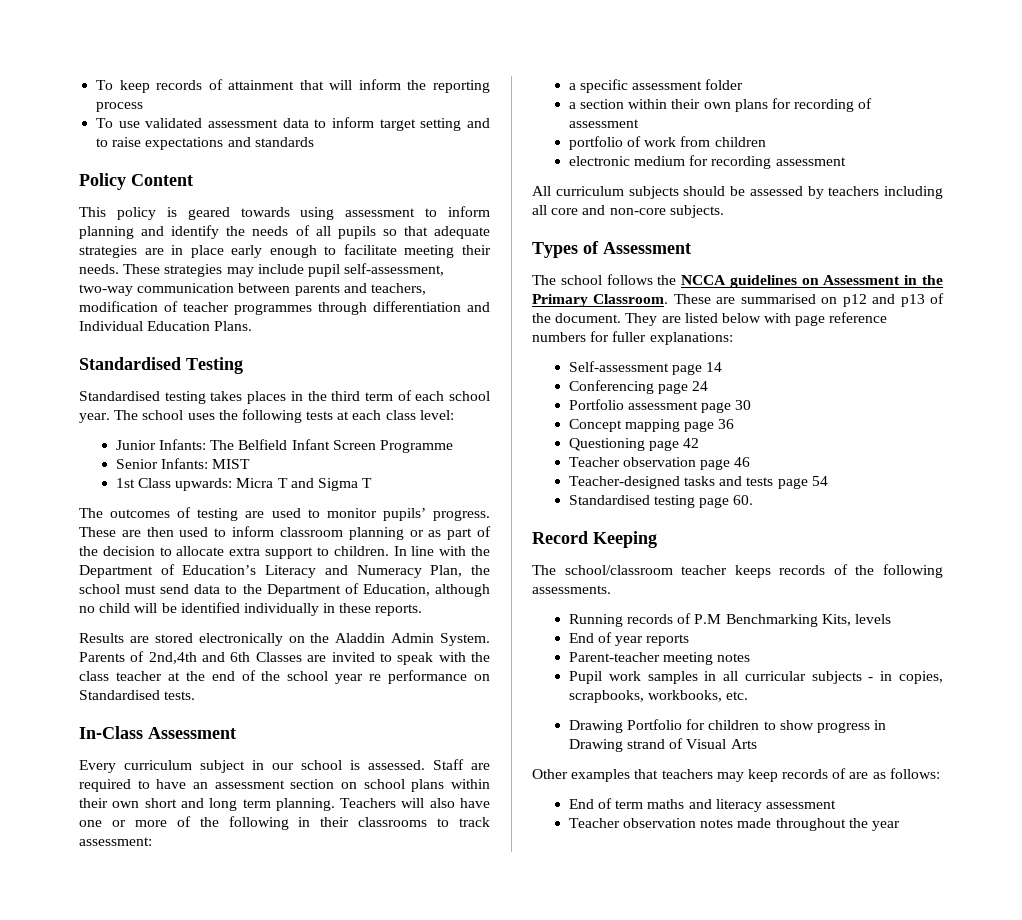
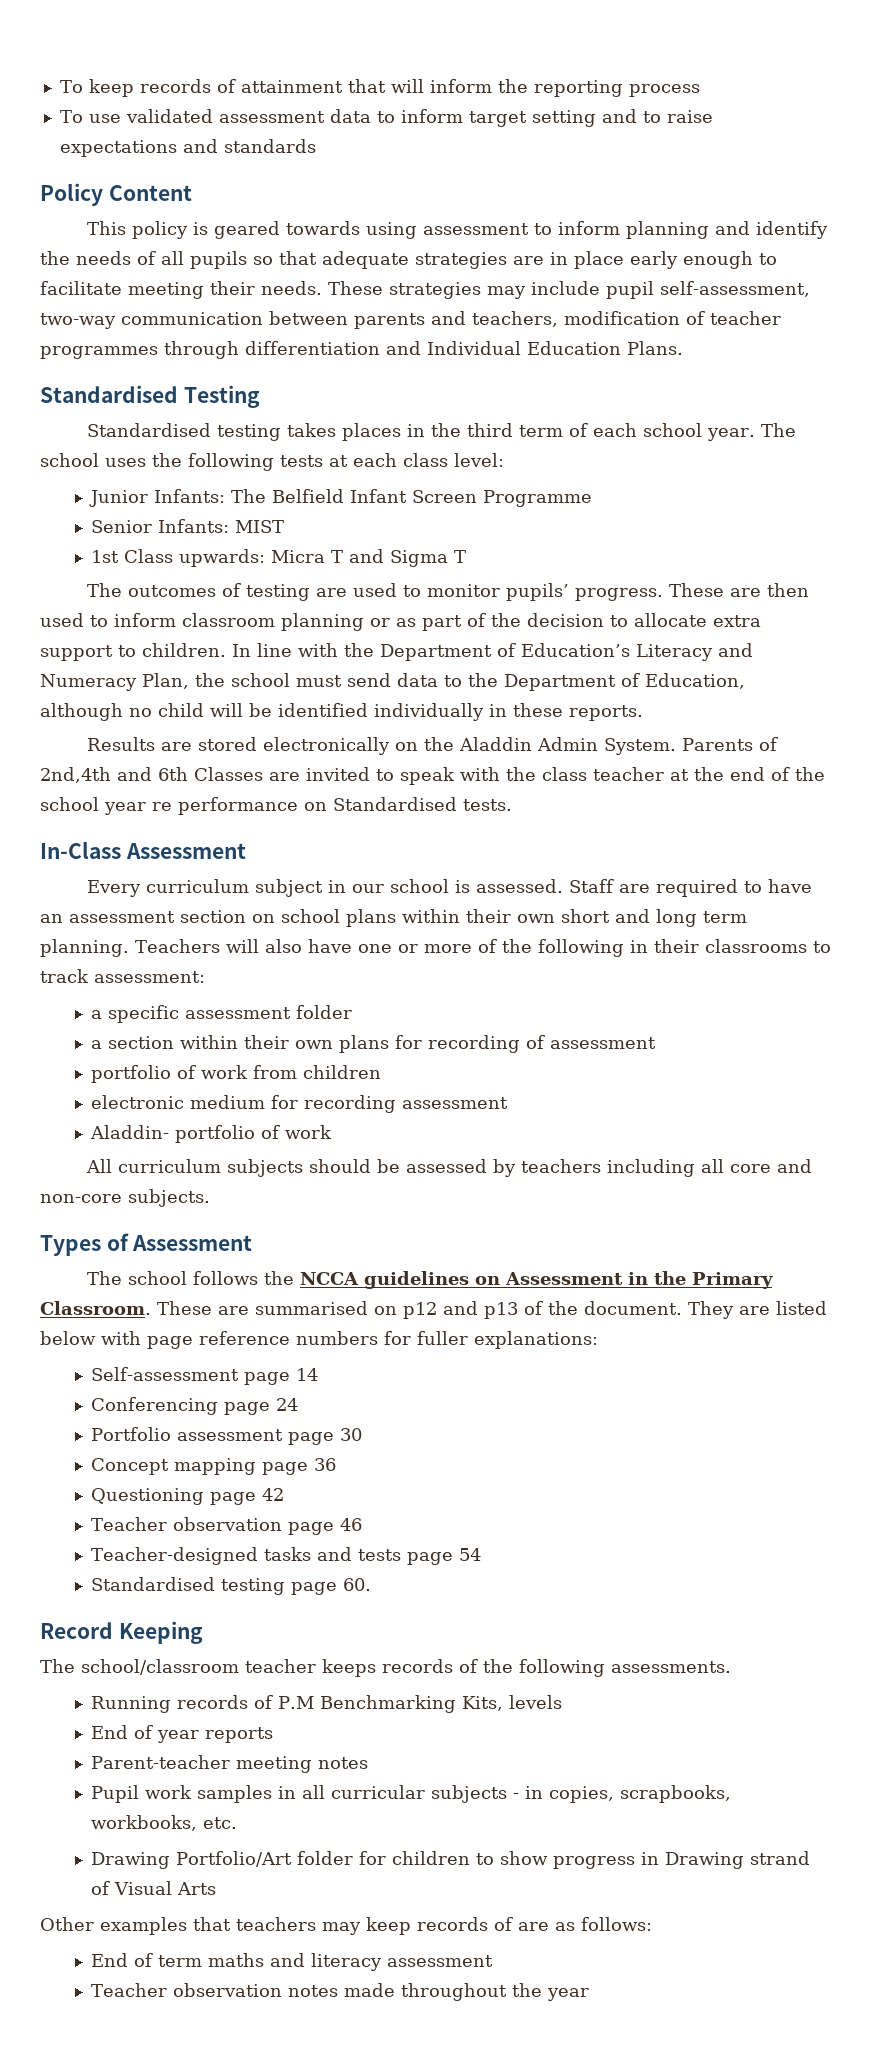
+ Aladdin- portfolio of work
- Drawing Portfolio for children to show progress in Drawing strand of Visual Arts
+ Drawing Portfolio/Art folder for children to show progress in Drawing strand of Visual Arts

